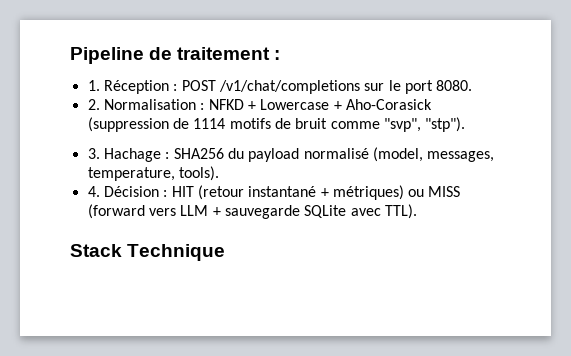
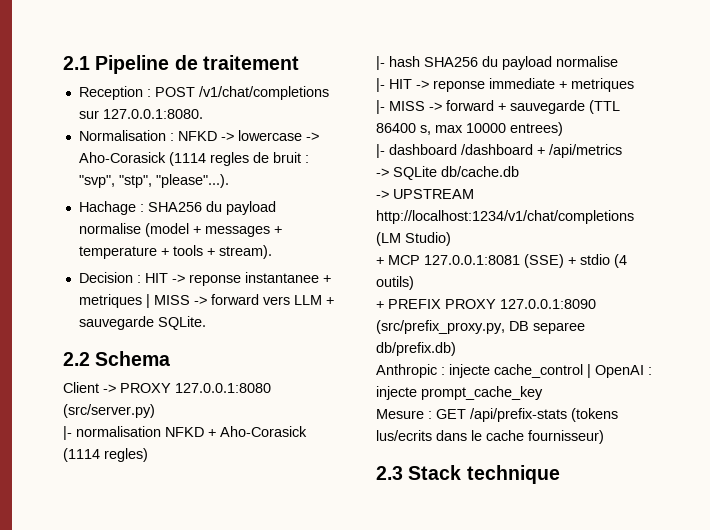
- Pipeline de traitement :
- 1. Réception : POST /v1/chat/completions sur le port 8080.
- 2. Normalisation : NFKD + Lowercase + Aho-Corasick (suppression de 1114 motifs de bruit comme "svp", "stp").
- 3. Hachage : SHA256 du payload normalisé (model, messages, temperature, tools).
- 4. Décision : HIT (retour instantané + métriques) ou MISS (forward vers LLM + sauvegarde SQLite avec TTL).
- Stack Technique
+ 2.1 Pipeline de traitement
+ Reception : POST /v1/chat/completions sur 127.0.0.1:8080.
+ Normalisation : NFKD -> lowercase -> Aho-Corasick (1114 regles de bruit : "svp", "stp", "please"...).
+ Hachage : SHA256 du payload normalise (model + messages + temperature + tools + stream).
+ Decision : HIT -> reponse instantanee + metriques | MISS -> forward vers LLM + sauvegarde SQLite.
+ 2.2 Schema
+ Client -> PROXY 127.0.0.1:8080 (src/server.py)
+ |- normalisation NFKD + Aho-Corasick (1114 regles)
+ |- hash SHA256 du payload normalise
+ |- HIT -> reponse immediate + metriques
+ |- MISS -> forward + sauvegarde (TTL 86400 s, max 10000 entrees)
+ |- dashboard /dashboard + /api/metrics
+ -> SQLite db/cache.db
+ -> UPSTREAM http://localhost:1234/v1/chat/completions (LM Studio)
+ + MCP 127.0.0.1:8081 (SSE) + stdio (4 outils)
+ + PREFIX PROXY 127.0.0.1:8090 (src/prefix_proxy.py, DB separee db/prefix.db)
+ Anthropic : injecte cache_control | OpenAI : injecte prompt_cache_key
+ Mesure : GET /api/prefix-stats (tokens lus/ecrits dans le cache fournisseur)
+ 2.3 Stack technique

